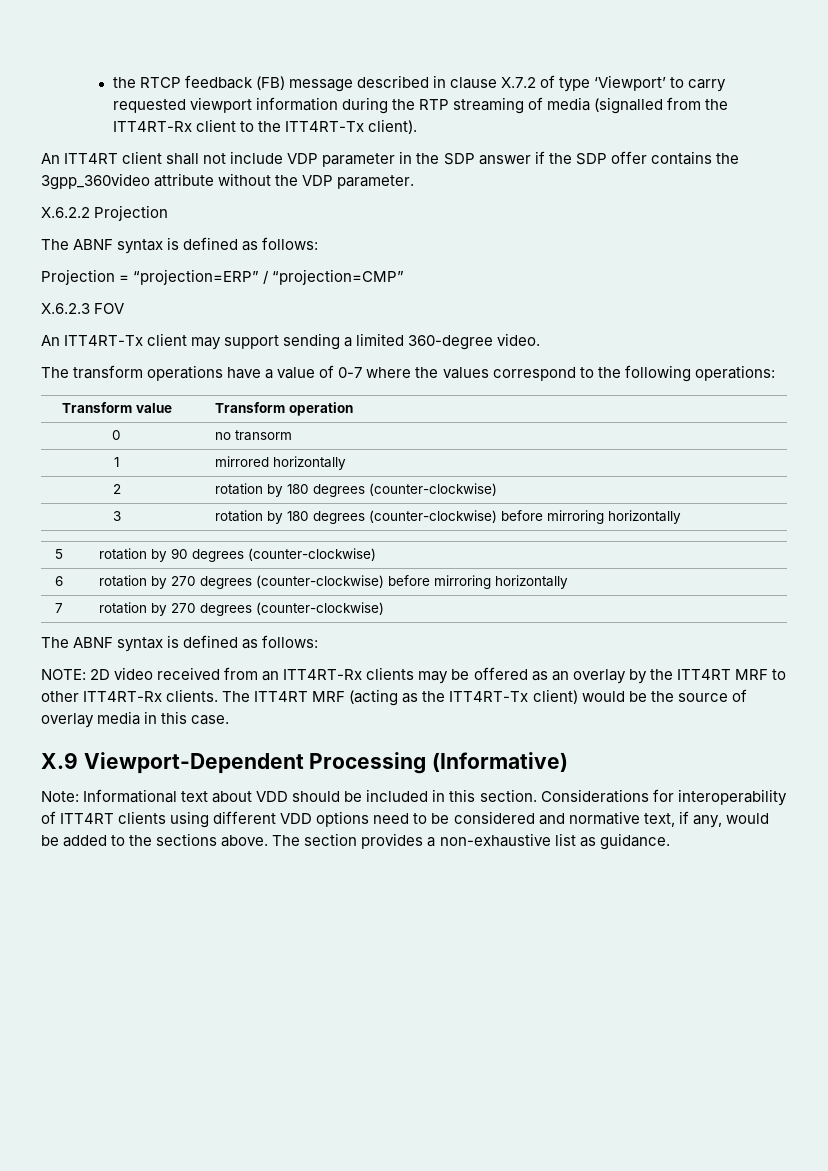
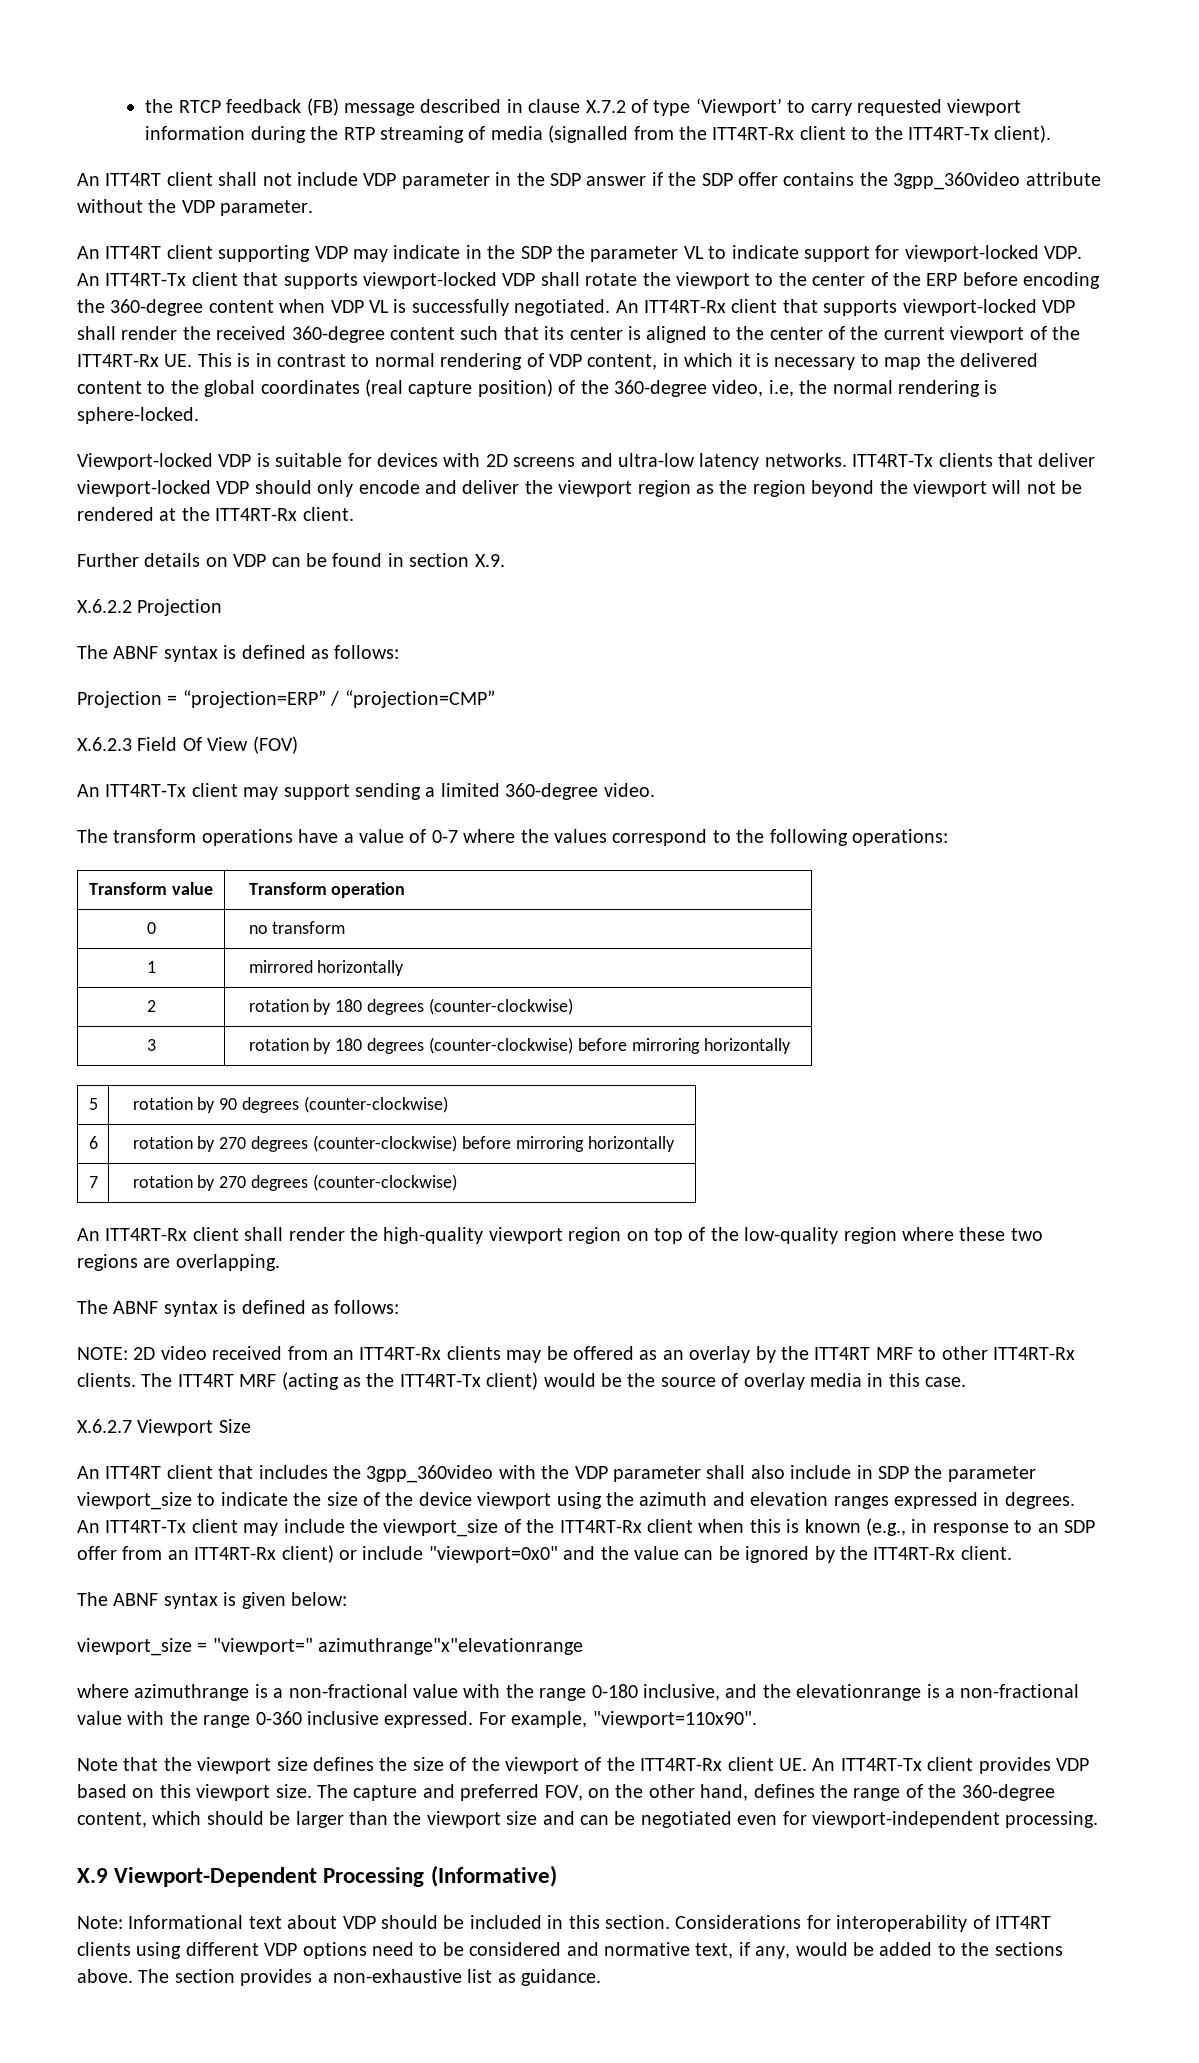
+ An ITT4RT client supporting VDP may indicate in the SDP the parameter VL to indicate support for viewport-locked VDP. An ITT4RT-Tx client that supports viewport-locked VDP shall rotate the viewport to the center of the ERP before encoding the 360-degree content when VDP VL is successfully negotiated. An ITT4RT-Rx client that supports viewport-locked VDP shall render the received 360-degree content such that its center is aligned to the center of the current viewport of the ITT4RT-Rx UE. This is in contrast to normal rendering of VDP content, in which it is necessary to map the delivered content to the global coordinates (real capture position) of the 360-degree video, i.e, the normal rendering is sphere-locked.
+ Viewport-locked VDP is suitable for devices with 2D screens and ultra-low latency networks. ITT4RT-Tx clients that deliver viewport-locked VDP should only encode and deliver the viewport region as the region beyond the viewport will not be rendered at the ITT4RT-Rx client.
+ Further details on VDP can be found in section X.9.
- X.6.2.3 FOV
+ X.6.2.3 Field Of View (FOV)
- 0 | no transorm
+ 0 | no transform
+ An ITT4RT-Rx client shall render the high-quality viewport region on top of the low-quality region where these two regions are overlapping.
+ X.6.2.7 Viewport Size
+ An ITT4RT client that includes the 3gpp_360video with the VDP parameter shall also include in SDP the parameter viewport_size to indicate the size of the device viewport using the azimuth and elevation ranges expressed in degrees. An ITT4RT-Tx client may include the viewport_size of the ITT4RT-Rx client when this is known (e.g., in response to an SDP offer from an ITT4RT-Rx client) or include "viewport=0x0" and the value can be ignored by the ITT4RT-Rx client.
+ The ABNF syntax is given below:
+ viewport_size = "viewport=" azimuthrange"x"elevationrange
+ where azimuthrange is a non-fractional value with the range 0-180 inclusive, and the elevationrange is a non-fractional value with the range 0-360 inclusive expressed. For example, "viewport=110x90".
+ Note that the viewport size defines the size of the viewport of the ITT4RT-Rx client UE. An ITT4RT-Tx client provides VDP based on this viewport size. The capture and preferred FOV, on the other hand, defines the range of the 360-degree content, which should be larger than the viewport size and can be negotiated even for viewport-independent processing.
- Note: Informational text about VDD should be included in this section.
+ Note: Informational text about VDP should be included in this section.
- Considerations for interoperability of ITT4RT clients using different VDD options need to be considered and normative text, if any, would be added to the sections above.
+ Considerations for interoperability of ITT4RT clients using different VDP options need to be considered and normative text, if any, would be added to the sections above.

